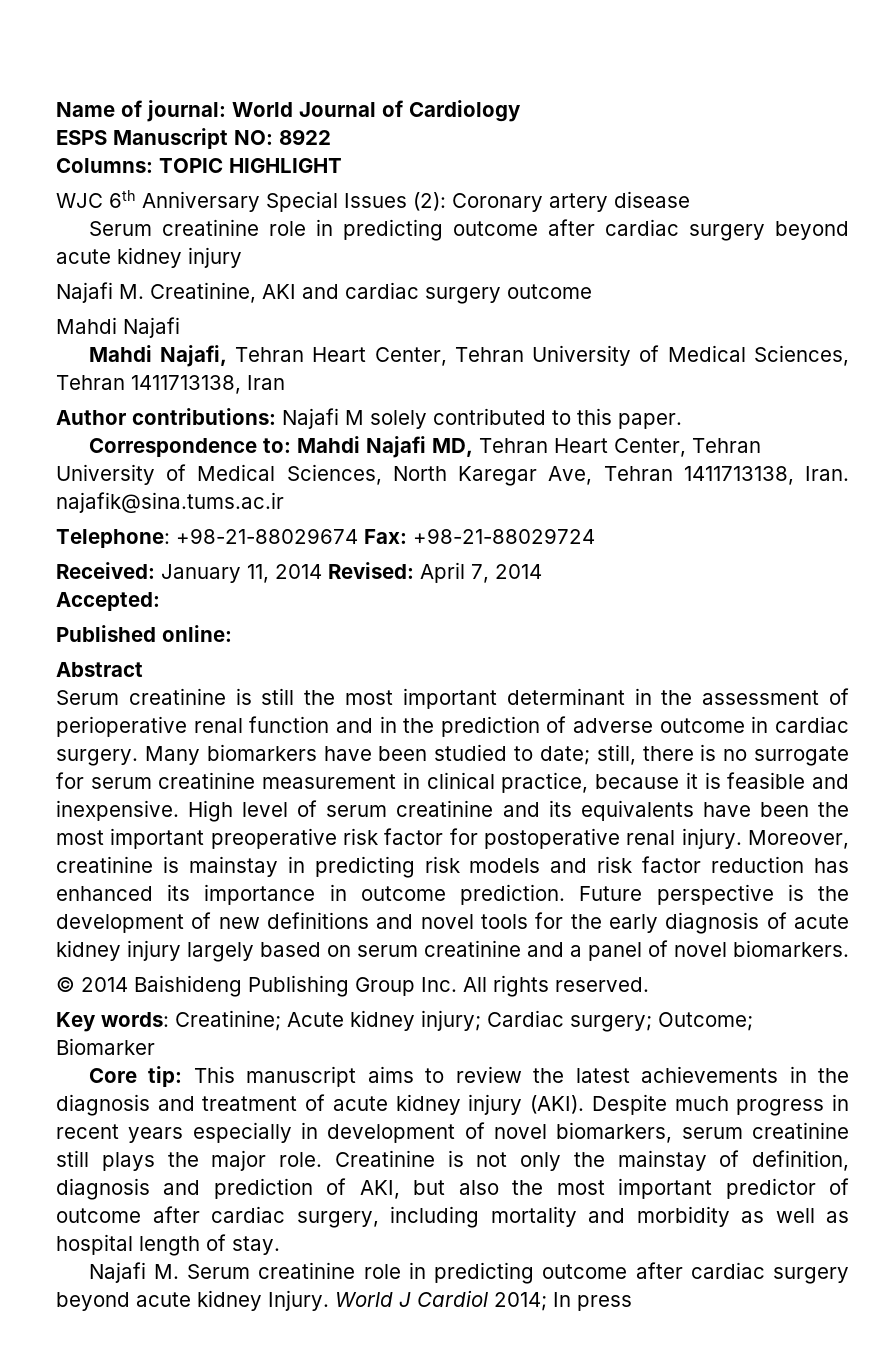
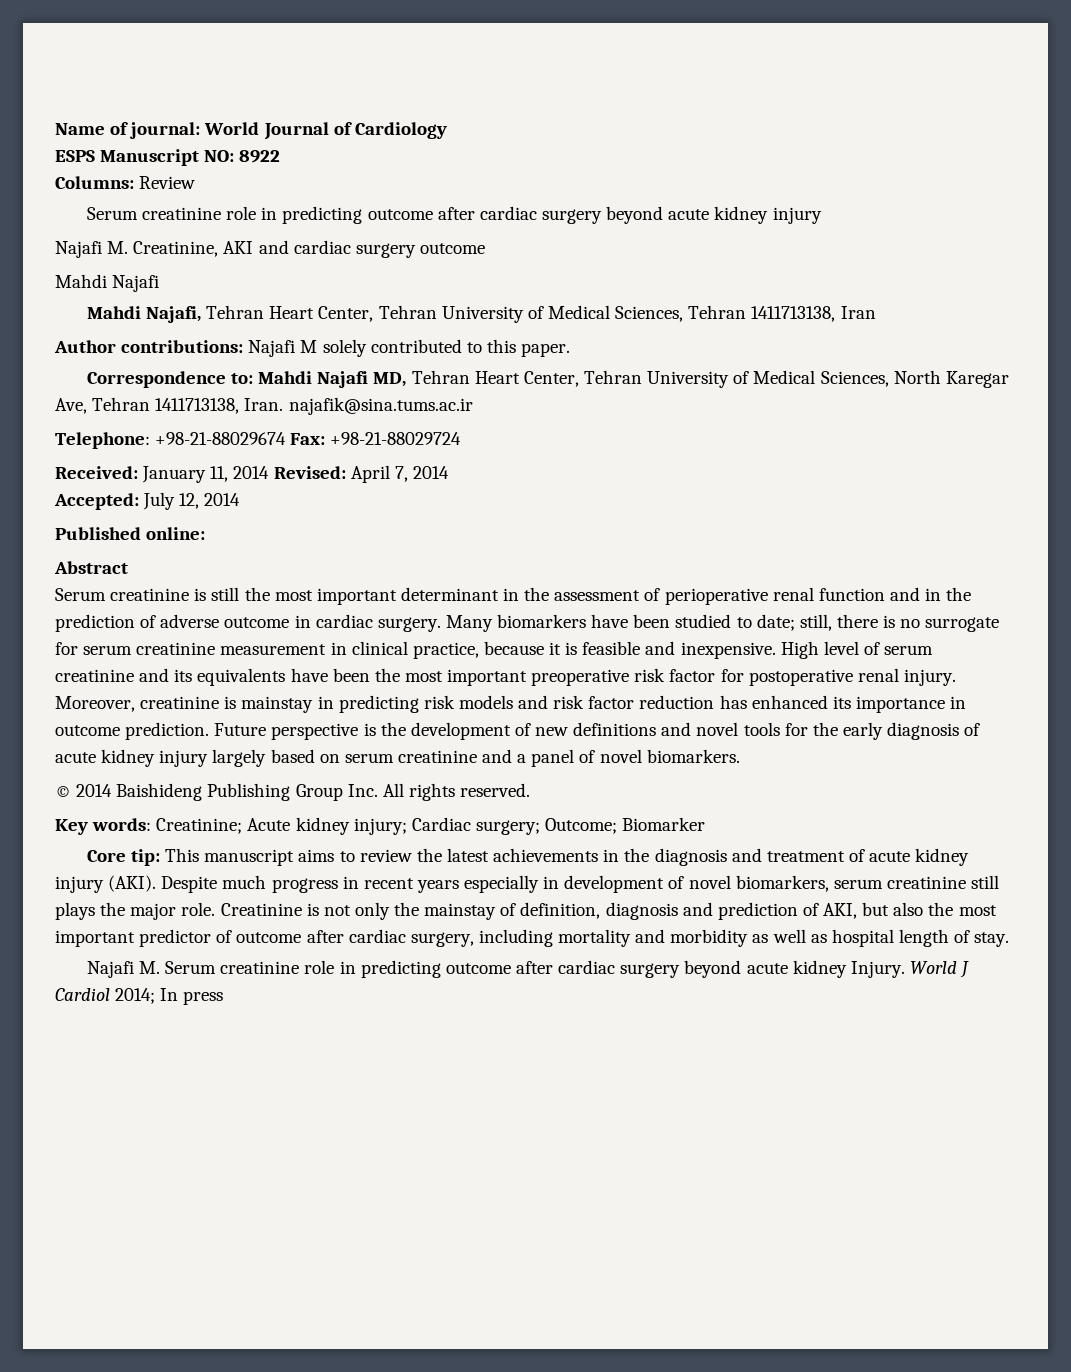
- Columns: TOPIC HIGHLIGHT
- WJC 6th Anniversary Special Issues (2): Coronary artery disease
+ Columns: Review
- Accepted:
+ Accepted: July 12, 2014

